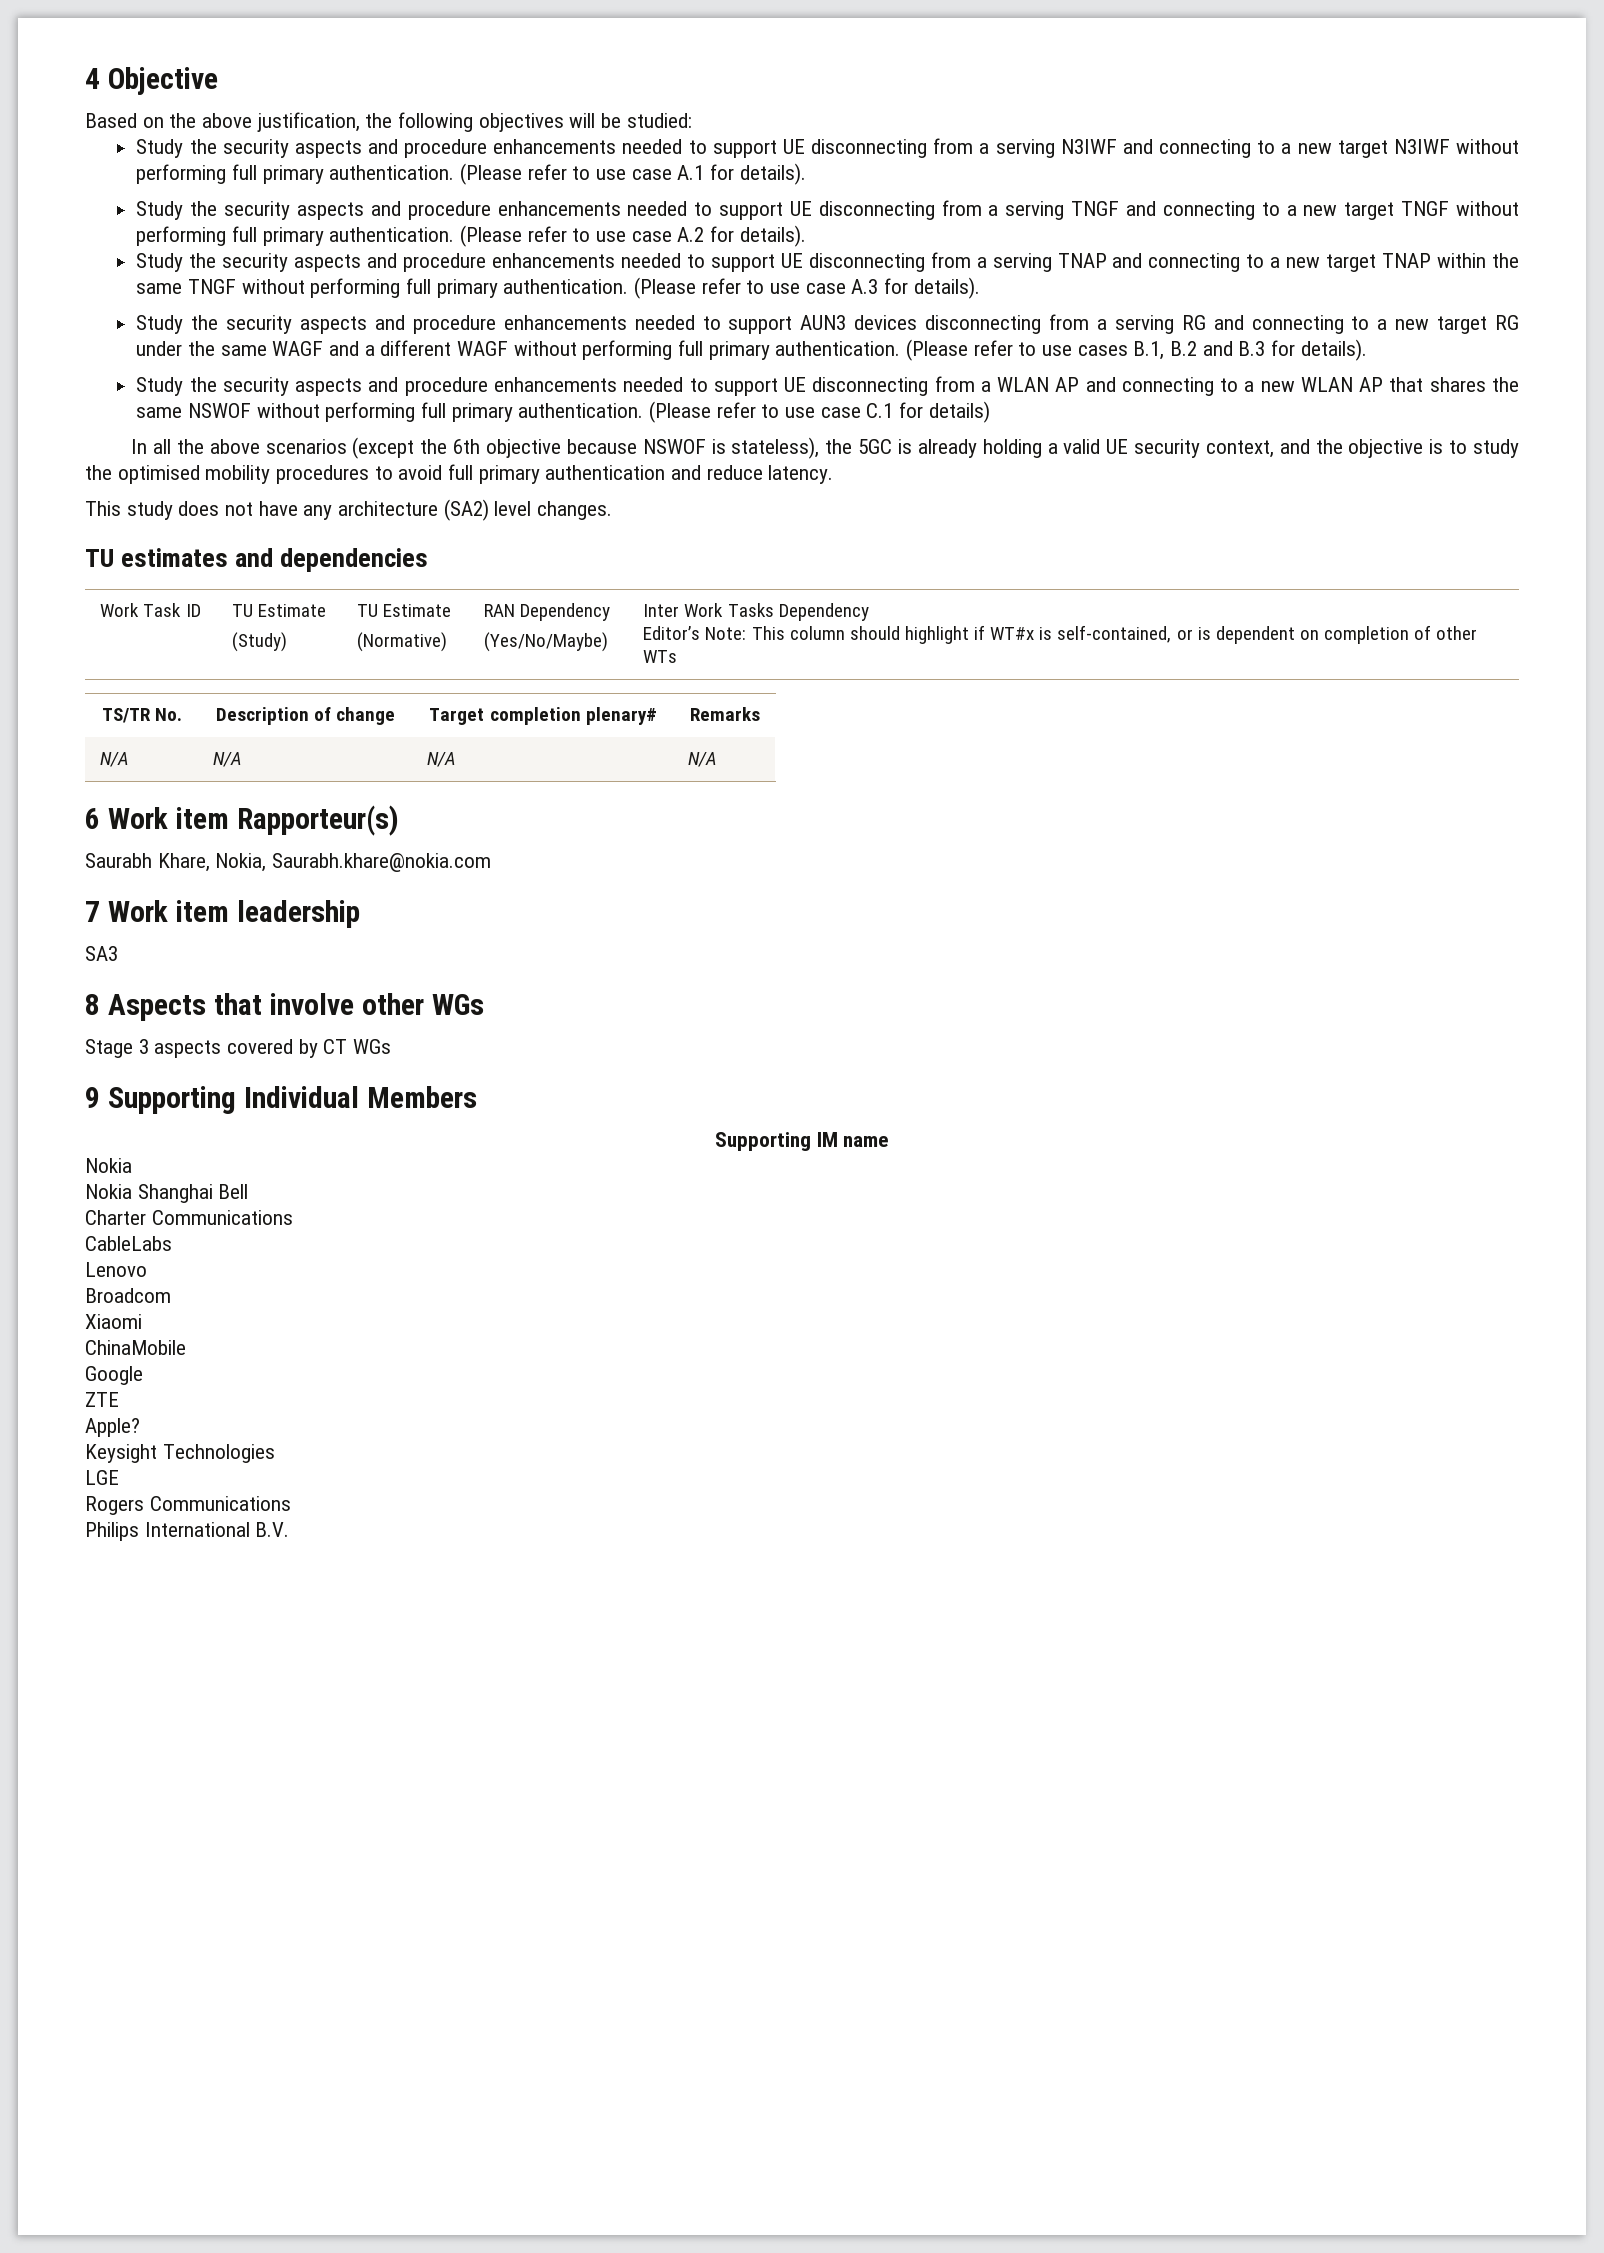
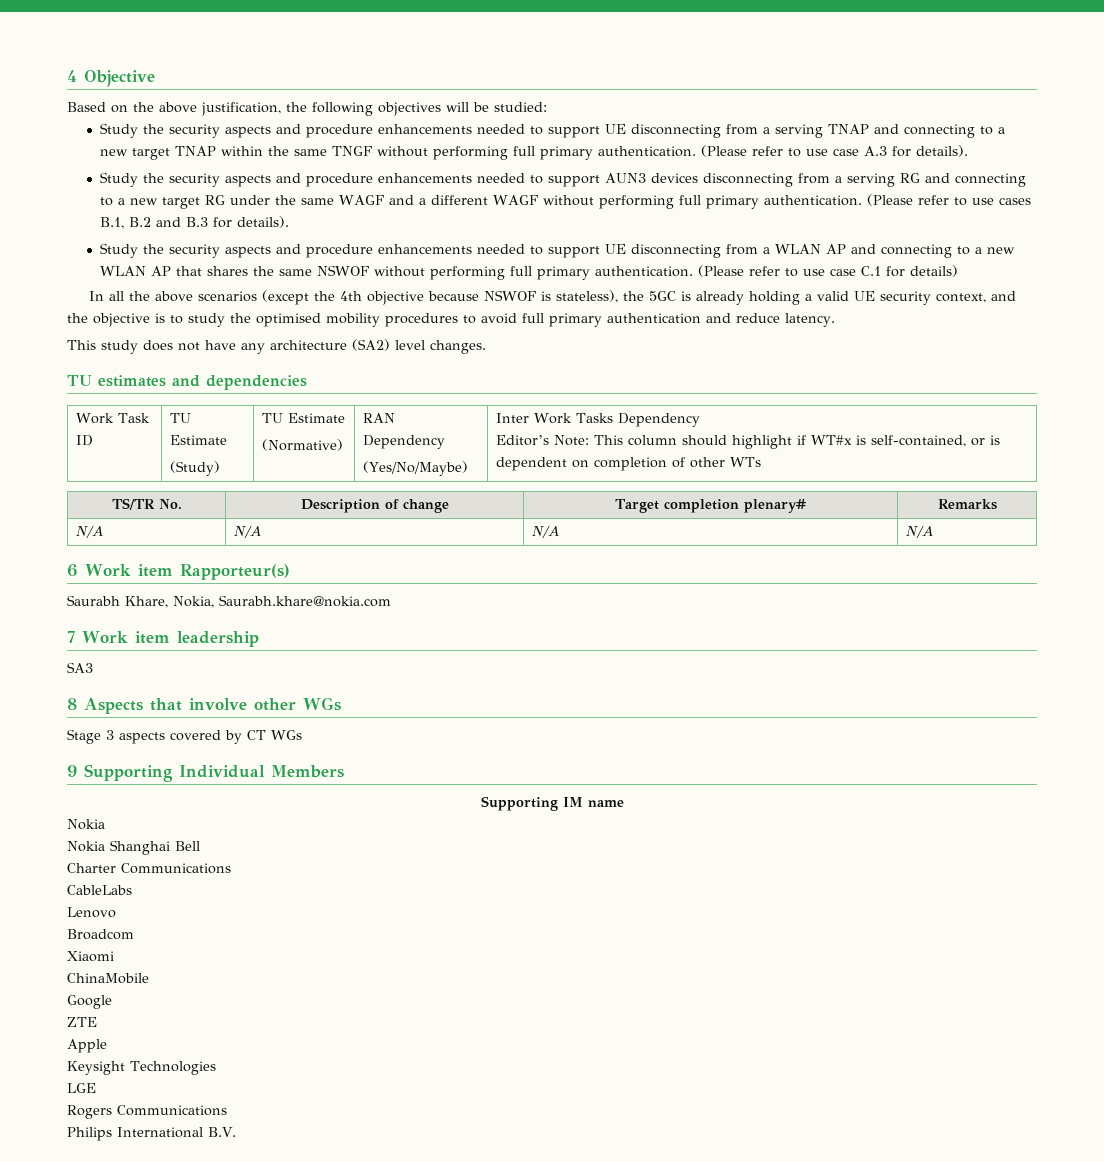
- Study the security aspects and procedure enhancements needed to support UE disconnecting from a serving N3IWF and connecting to a new target N3IWF without performing full primary authentication. (Please refer to use case A.1 for details).
- Study the security aspects and procedure enhancements needed to support UE disconnecting from a serving TNGF and connecting to a new target TNGF without performing full primary authentication. (Please refer to use case A.2 for details).
- In all the above scenarios (except the 6th objective because NSWOF is stateless), the 5GC is already holding a valid UE security context, and the objective is to study the optimised mobility procedures to avoid full primary authentication and reduce latency.
+ In all the above scenarios (except the 4th objective because NSWOF is stateless), the 5GC is already holding a valid UE security context, and the objective is to study the optimised mobility procedures to avoid full primary authentication and reduce latency.
- Apple?
+ Apple

